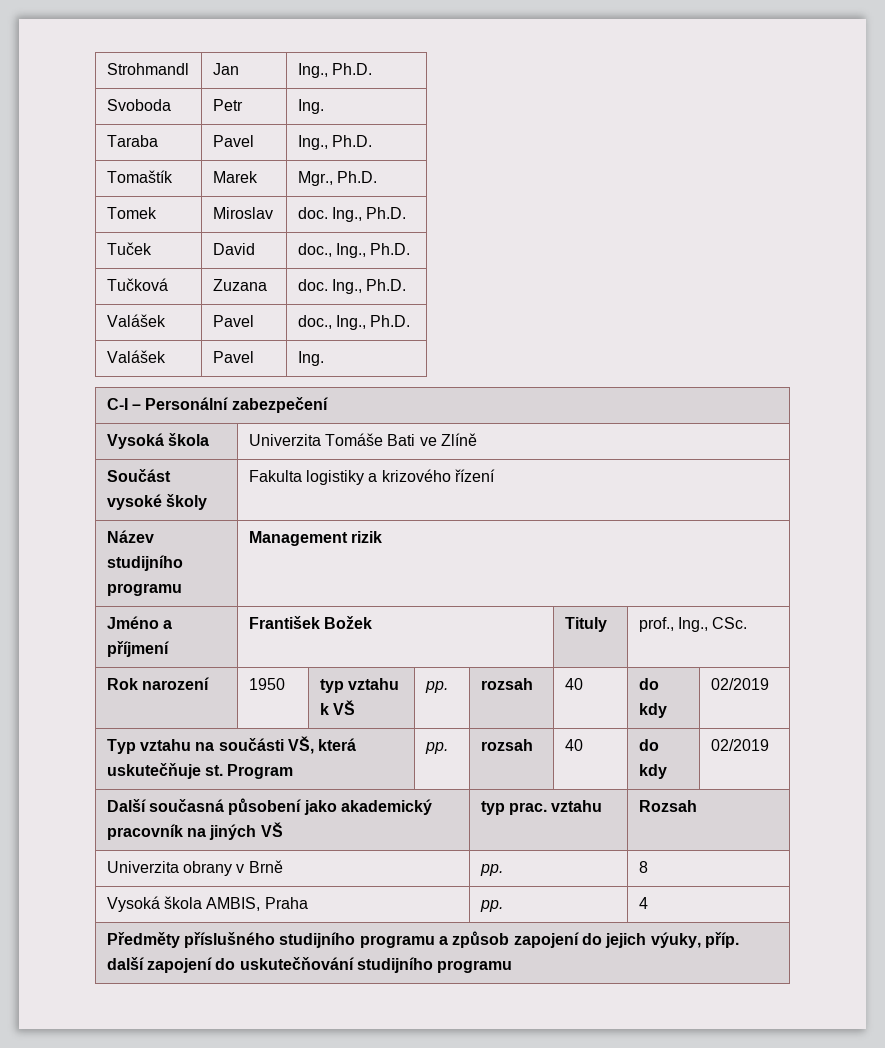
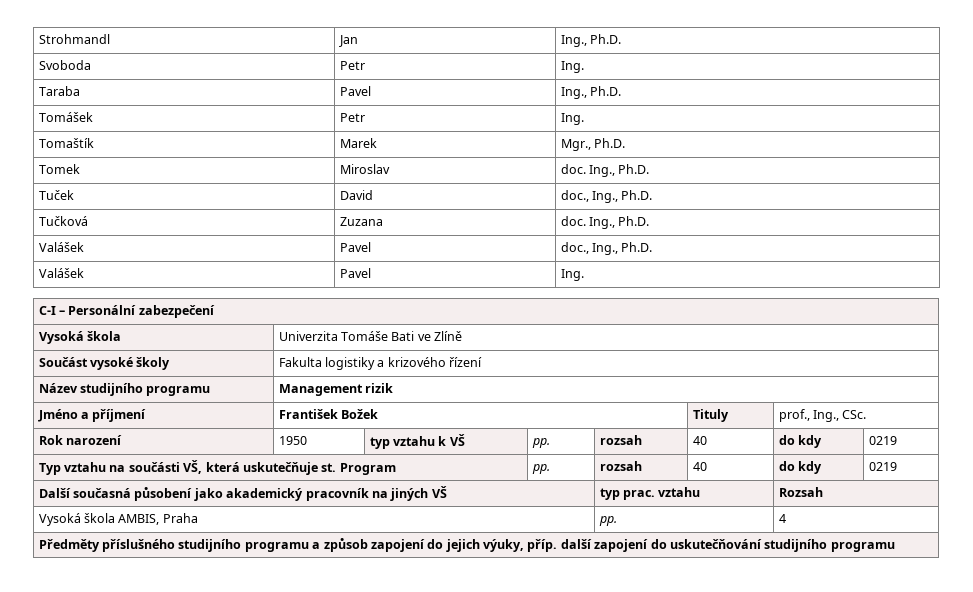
+ Tomášek | Petr | Ing.
- Rok narození | 1950 | typ vztahu k VŠ | pp. | rozsah | 40 | do kdy | 02/2019
+ Rok narození | 1950 | typ vztahu k VŠ | pp. | rozsah | 40 | do kdy | 0219
- Typ vztahu na součásti VŠ, která uskutečňuje st. Program | pp. | rozsah | 40 | do kdy | 02/2019
+ Typ vztahu na součásti VŠ, která uskutečňuje st. Program | pp. | rozsah | 40 | do kdy | 0219
- Univerzita obrany v Brně | pp. | 8

